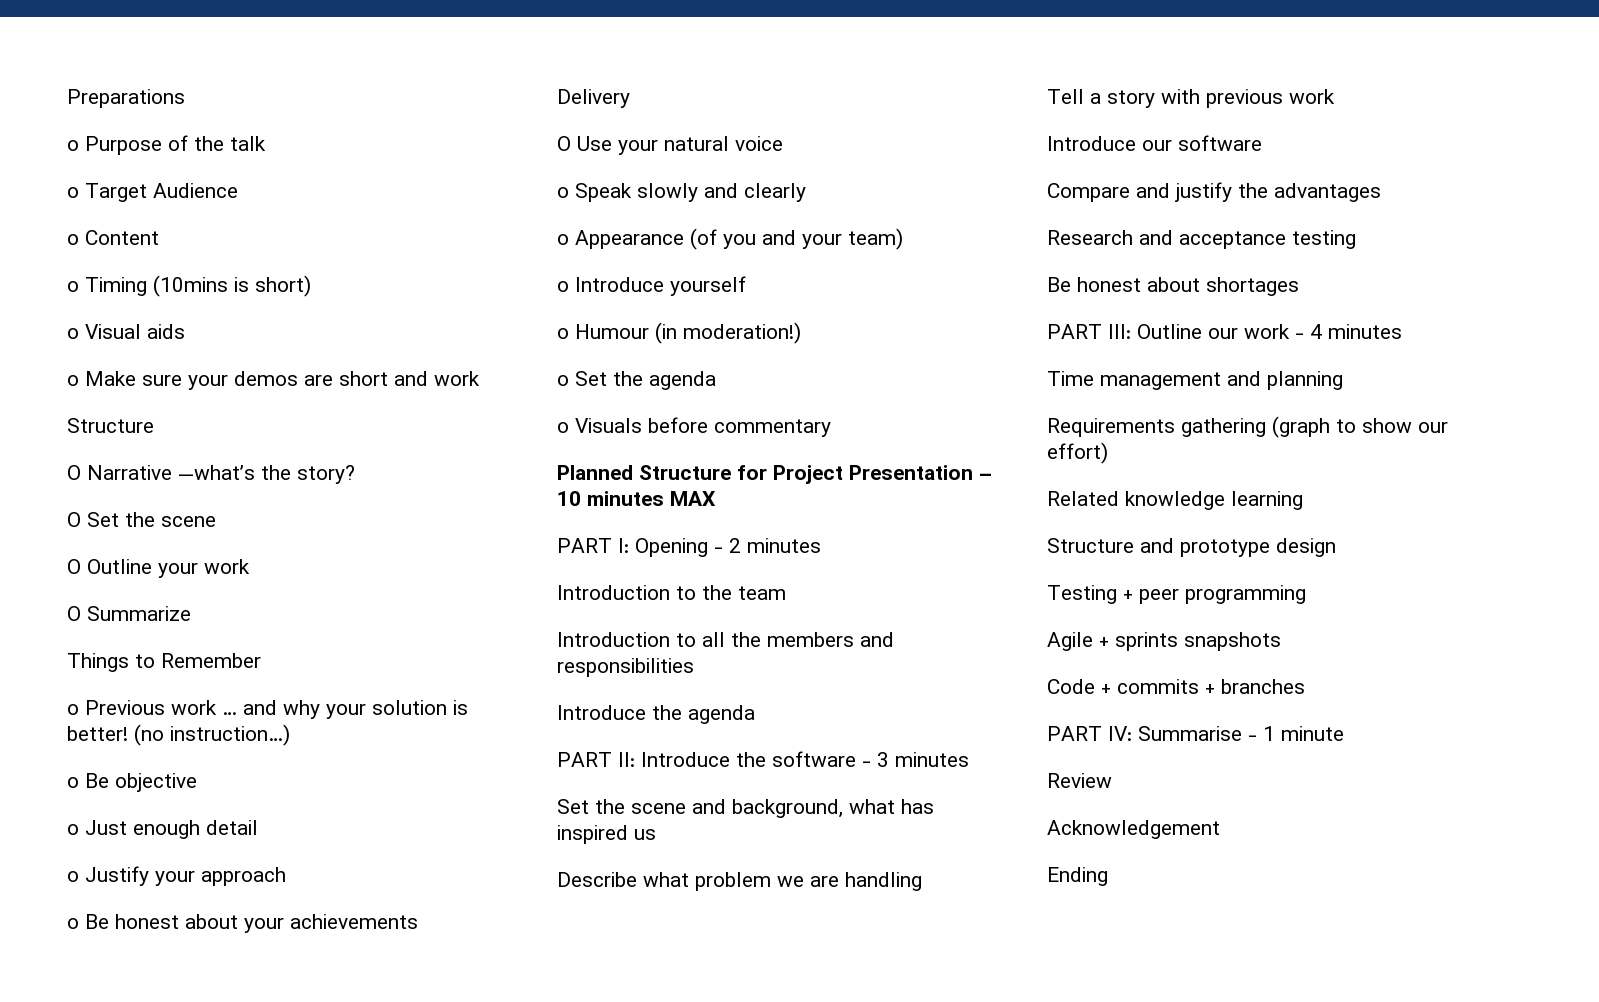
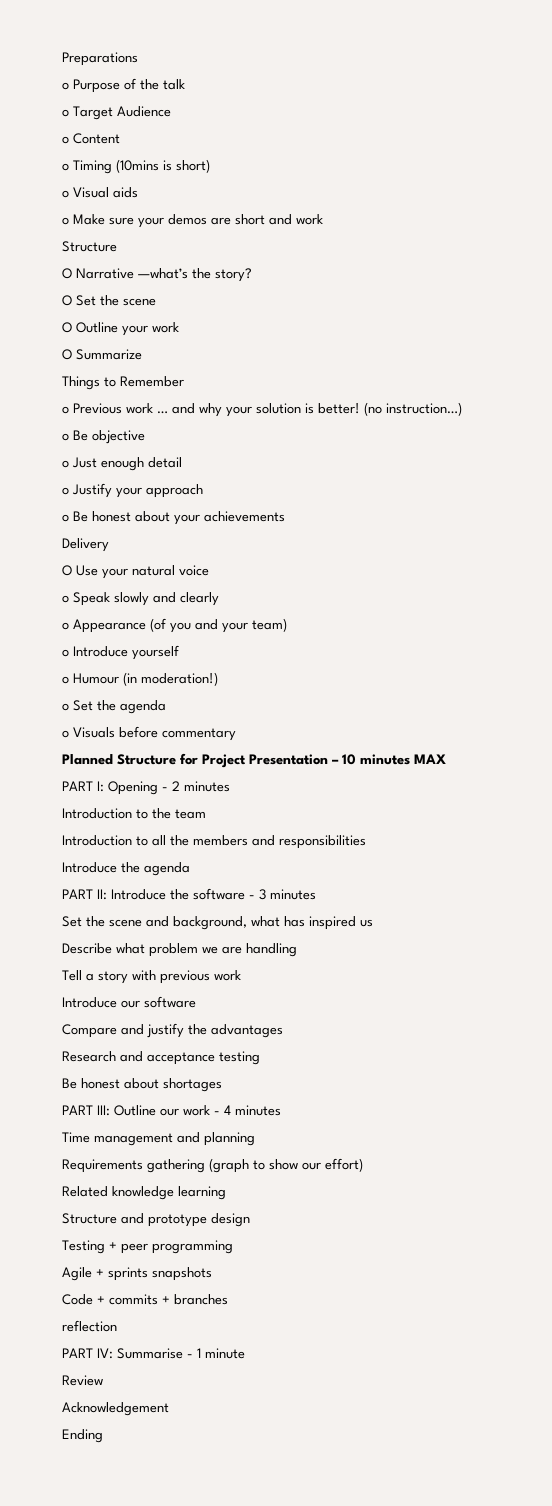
+ reflection

